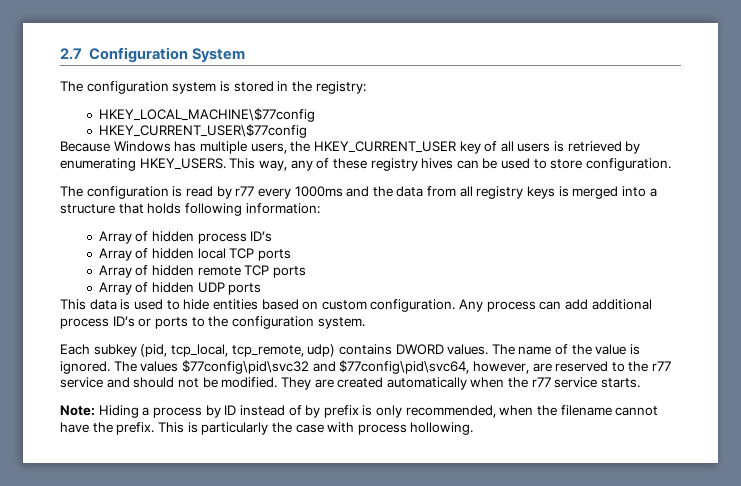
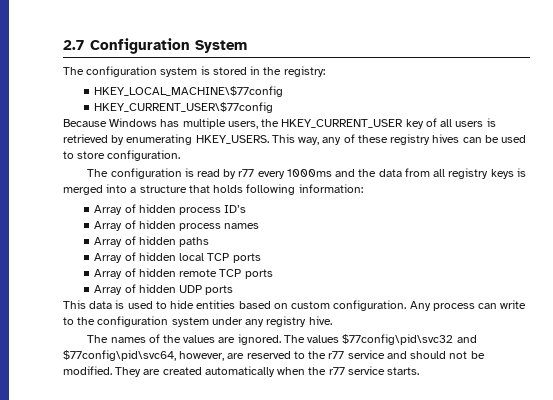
+ Array of hidden process names
+ Array of hidden paths
- Any process can add additional process ID’s or ports to the configuration system.
- Each subkey (pid, tcp_local, tcp_remote, udp) contains DWORD values. The name of the value is ignored.
+ Any process can write to the configuration system under any registry hive.
+ The names of the values are ignored.
- Note: Hiding a process by ID instead of by prefix is only recommended, when the filename cannot have the prefix. This is particularly the case with process hollowing.

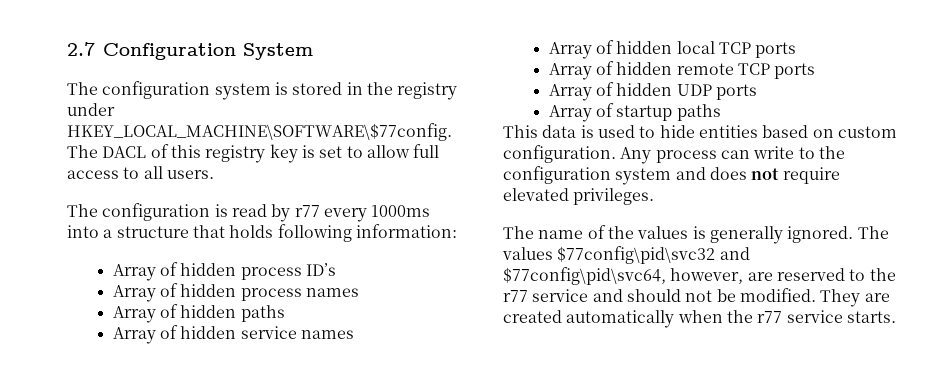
- The configuration system is stored in the registry:
- HKEY_LOCAL_MACHINE\$77config
- HKEY_CURRENT_USER\$77config
- Because Windows has multiple users, the HKEY_CURRENT_USER key of all users is retrieved by enumerating HKEY_USERS. This way, any of these registry hives can be used to store configuration.
+ The configuration system is stored in the registry under HKEY_LOCAL_MACHINE\SOFTWARE\$77config. The DACL of this registry key is set to allow full access to all users.
- The configuration is read by r77 every 1000ms and the data from all registry keys is merged into a structure that holds following information:
+ The configuration is read by r77 every 1000ms into a structure that holds following information:
+ Array of hidden service names
+ Array of startup paths
- Any process can write to the configuration system under any registry hive.
- The names of the values are ignored.
+ Any process can write to the configuration system and does not require elevated privileges.
+ The name of the values is generally ignored.

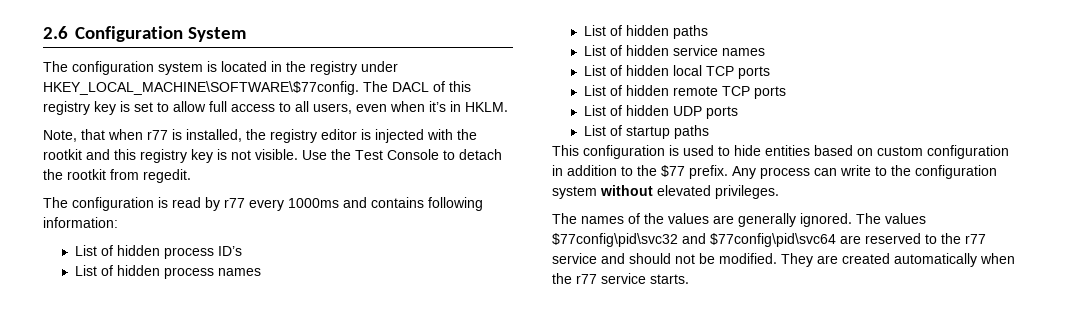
- 2.7 Configuration System
+ 2.6 Configuration System
- The configuration system is stored in the registry under HKEY_LOCAL_MACHINE\SOFTWARE\$77config.
+ The configuration system is located in the registry under HKEY_LOCAL_MACHINE\SOFTWARE\$77config.
- The DACL of this registry key is set to allow full access to all users.
+ The DACL of this registry key is set to allow full access to all users, even when it’s in HKLM.
+ Note, that when r77 is installed, the registry editor is injected with the rootkit and this registry key is not visible. Use the Test Console to detach the rootkit from regedit.
- The configuration is read by r77 every 1000ms into a structure that holds following information:
+ The configuration is read by r77 every 1000ms and contains following information:
- Array of hidden process ID’s
+ List of hidden process ID’s
- Array of hidden process names
+ List of hidden process names
- Array of hidden paths
+ List of hidden paths
- Array of hidden service names
+ List of hidden service names
- Array of hidden local TCP ports
+ List of hidden local TCP ports
- Array of hidden remote TCP ports
+ List of hidden remote TCP ports
- Array of hidden UDP ports
+ List of hidden UDP ports
- Array of startup paths
+ List of startup paths
- This data is used to hide entities based on custom configuration.
+ This configuration is used to hide entities based on custom configuration in addition to the $77 prefix.
- Any process can write to the configuration system and does not require elevated privileges.
+ Any process can write to the configuration system without elevated privileges.
- The name of the values is generally ignored.
+ The names of the values are generally ignored.
- The values $77config\pid\svc32 and $77config\pid\svc64, however, are reserved to the r77 service and should not be modified.
+ The values $77config\pid\svc32 and $77config\pid\svc64 are reserved to the r77 service and should not be modified.

